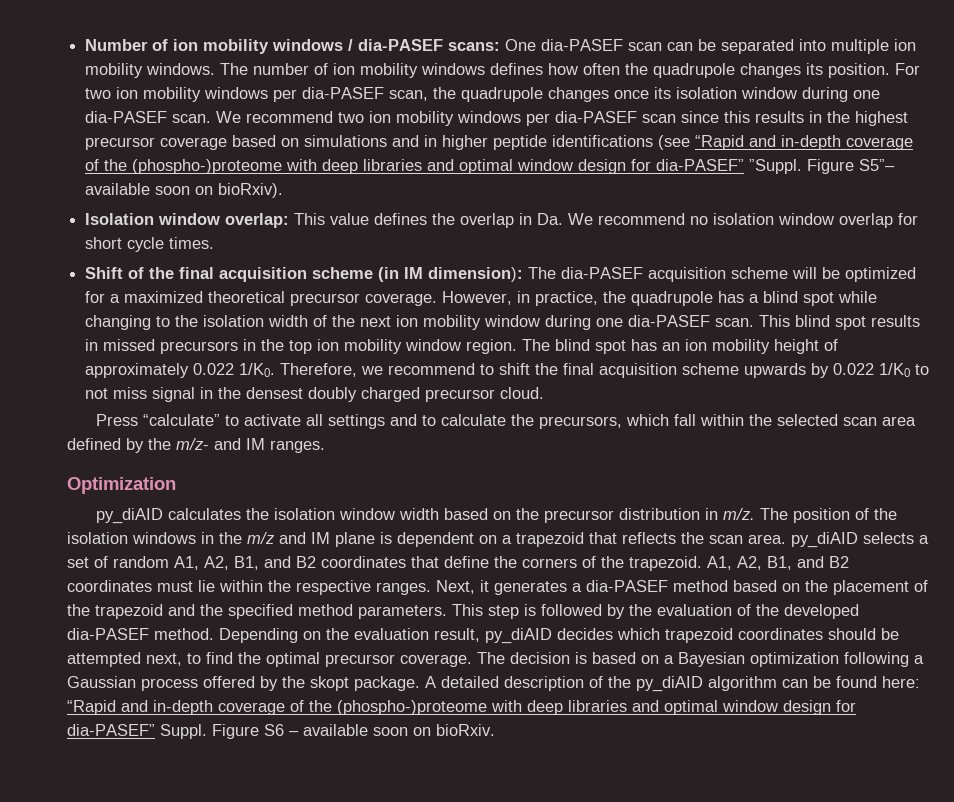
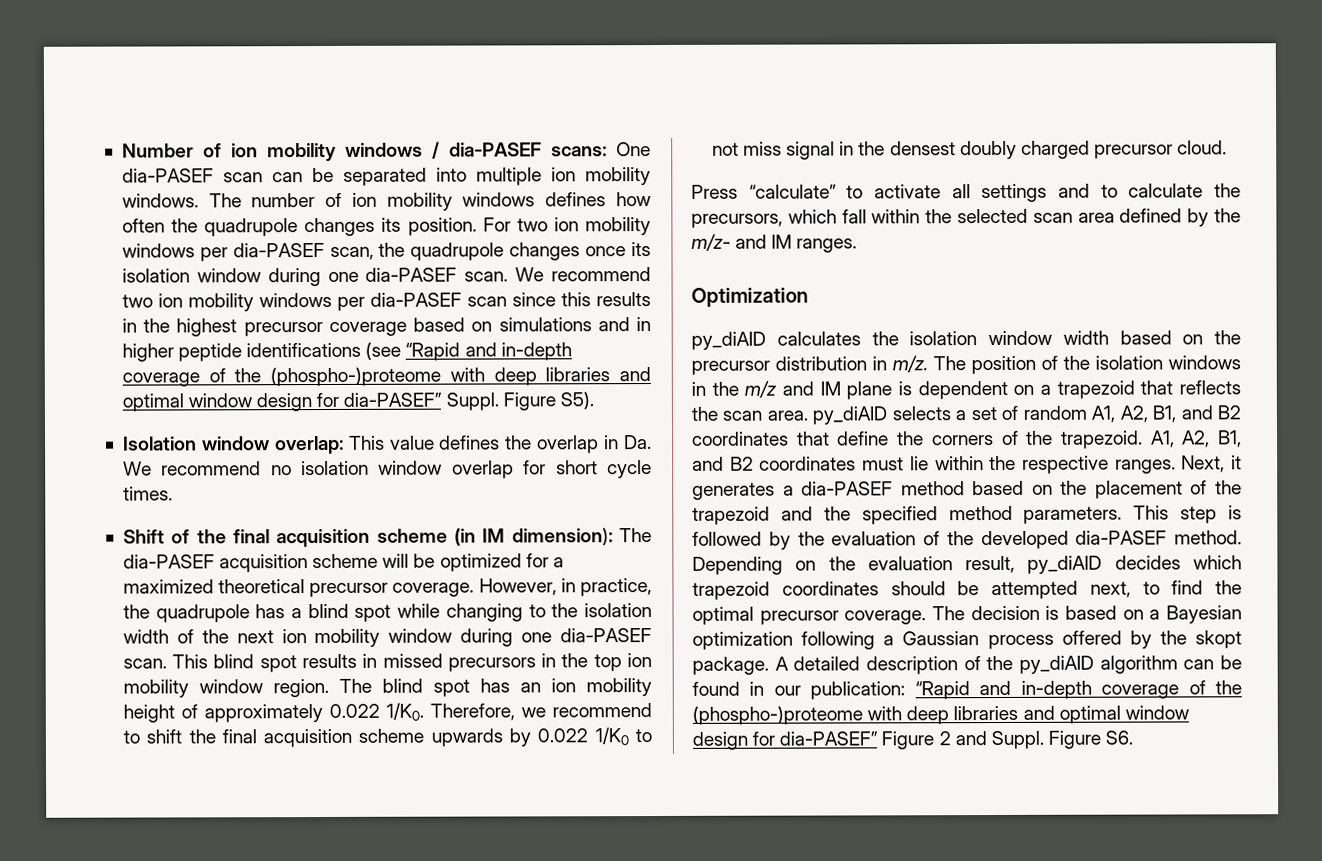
- We recommend two ion mobility windows per dia-PASEF scan since this results in the highest precursor coverage based on simulations and in higher peptide identifications (see “Rapid and in-depth coverage of the (phospho-)proteome with deep libraries and optimal window design for dia-PASEF” ”Suppl. Figure S5”– available soon on bioRxiv).
+ We recommend two ion mobility windows per dia-PASEF scan since this results in the highest precursor coverage based on simulations and in higher peptide identifications (see “Rapid and in-depth coverage of the (phospho-)proteome with deep libraries and optimal window design for dia-PASEF” Suppl. Figure S5).
- A detailed description of the py_diAID algorithm can be found here: “Rapid and in-depth coverage of the (phospho-)proteome with deep libraries and optimal window design for dia-PASEF” Suppl. Figure S6 – available soon on bioRxiv.
+ A detailed description of the py_diAID algorithm can be found in our publication: “Rapid and in-depth coverage of the (phospho-)proteome with deep libraries and optimal window design for dia-PASEF” Figure 2 and Suppl. Figure S6.

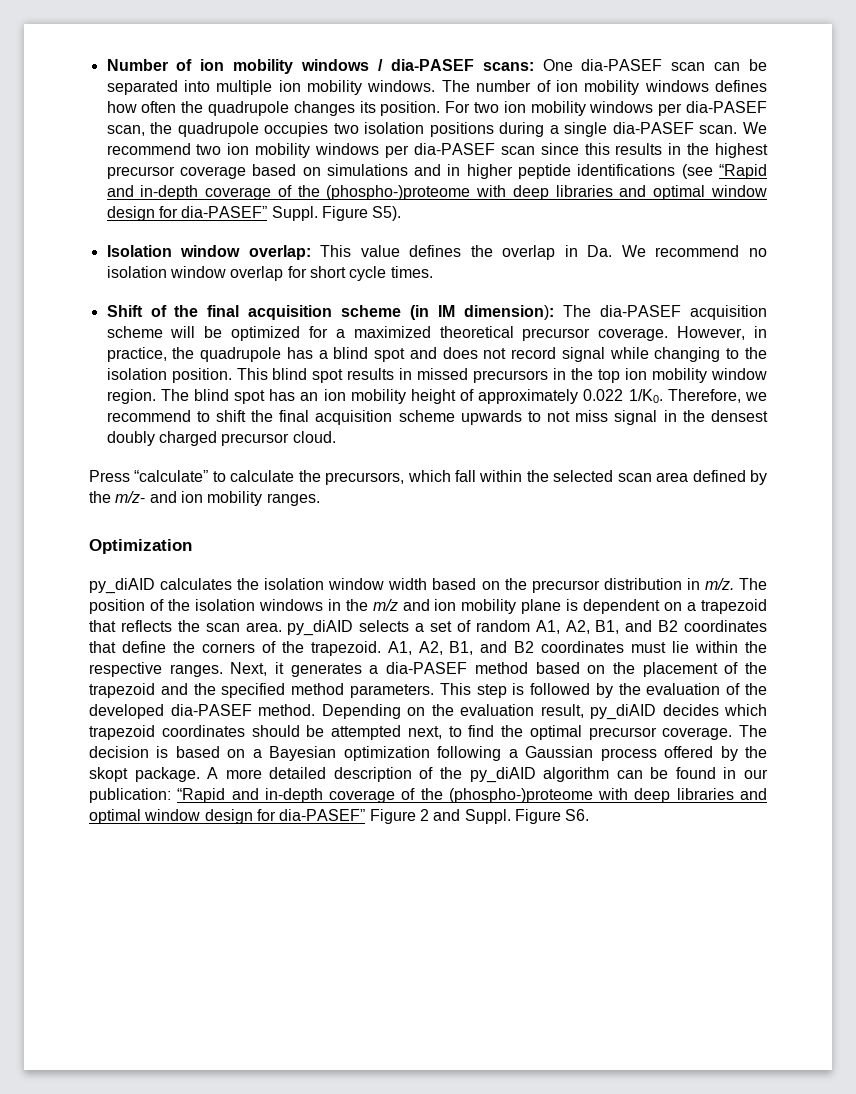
- For two ion mobility windows per dia-PASEF scan, the quadrupole changes once its isolation window during one dia-PASEF scan.
+ For two ion mobility windows per dia-PASEF scan, the quadrupole occupies two isolation positions during a single dia-PASEF scan.
- However, in practice, the quadrupole has a blind spot while changing to the isolation width of the next ion mobility window during one dia-PASEF scan.
+ However, in practice, the quadrupole has a blind spot and does not record signal while changing to the isolation position.
- Therefore, we recommend to shift the final acquisition scheme upwards by 0.022 1/K0 to not miss signal in the densest doubly charged precursor cloud.
+ Therefore, we recommend to shift the final acquisition scheme upwards to not miss signal in the densest doubly charged precursor cloud.
- Press “calculate” to activate all settings and to calculate the precursors, which fall within the selected scan area defined by the m/z- and IM ranges.
+ Press “calculate” to calculate the precursors, which fall within the selected scan area defined by the m/z- and ion mobility ranges.
- The position of the isolation windows in the m/z and IM plane is dependent on a trapezoid that reflects the scan area. py_diAID selects a set of random A1, A2, B1, and B2 coordinates that define the corners of the trapezoid.
+ The position of the isolation windows in the m/z and ion mobility plane is dependent on a trapezoid that reflects the scan area. py_diAID selects a set of random A1, A2, B1, and B2 coordinates that define the corners of the trapezoid.
- A detailed description of the py_diAID algorithm can be found in our publication: “Rapid and in-depth coverage of the (phospho-)proteome with deep libraries and optimal window design for dia-PASEF” Figure 2 and Suppl.
+ A more detailed description of the py_diAID algorithm can be found in our publication: “Rapid and in-depth coverage of the (phospho-)proteome with deep libraries and optimal window design for dia-PASEF” Figure 2 and Suppl.

